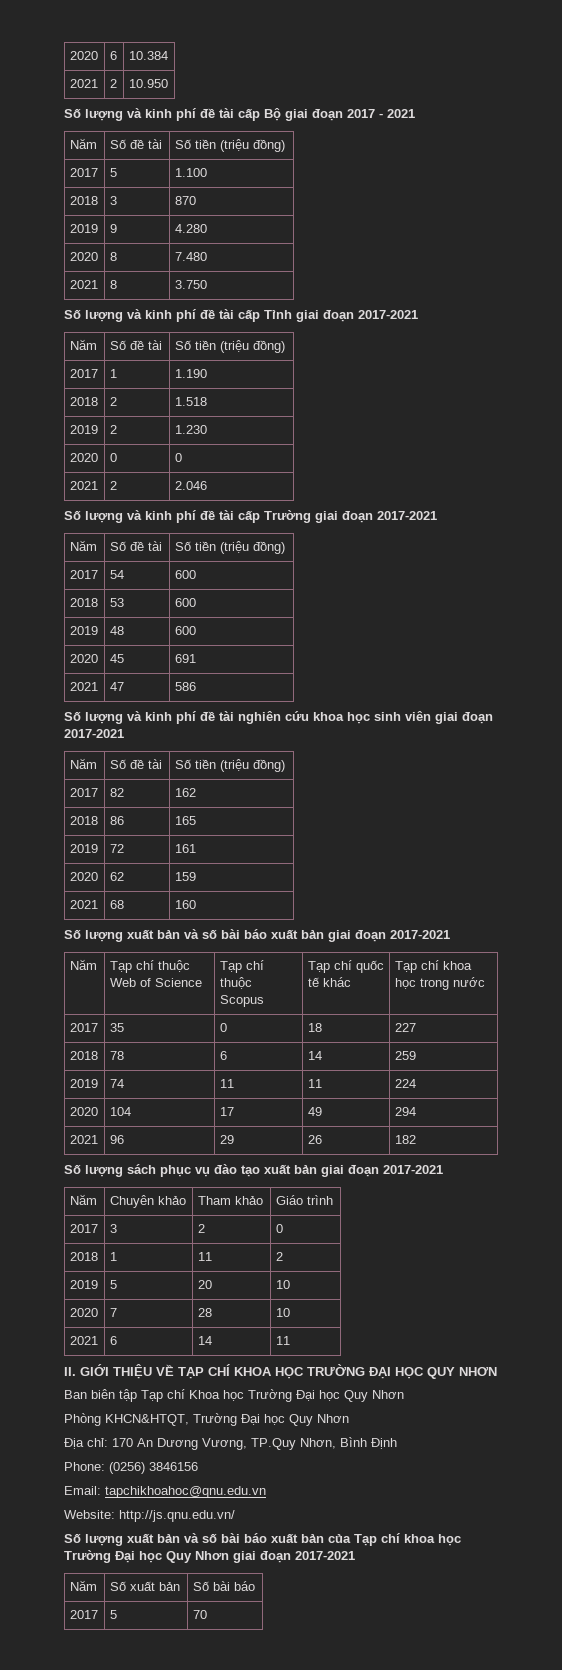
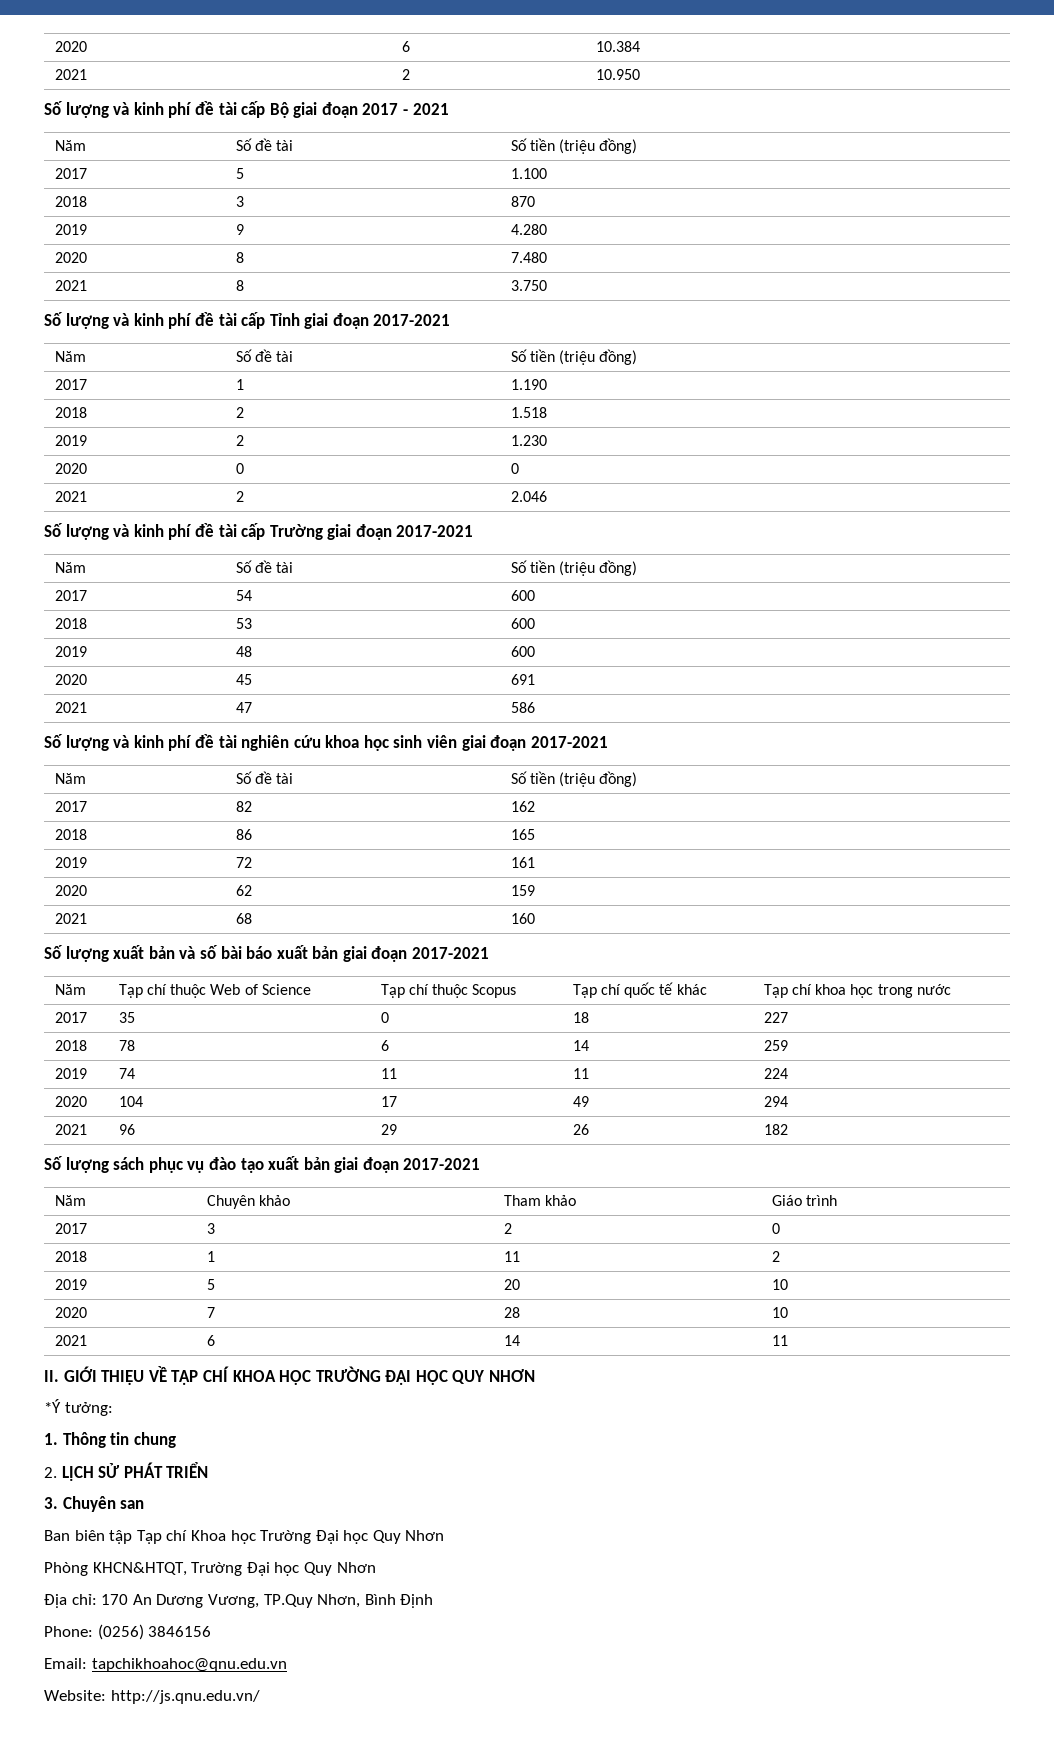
+ *Ý tưởng:
+ 1. Thông tin chung
+ 2. LỊCH SỬ PHÁT TRIỂN
+ 3. Chuyên san
- Số lượng xuất bản và số bài báo xuất bản của Tạp chí khoa học Trường Đại học Quy Nhơn giai đoạn 2017-2021
- Năm | Số xuất bản | Số bài báo
- 2017 | 5 | 70

